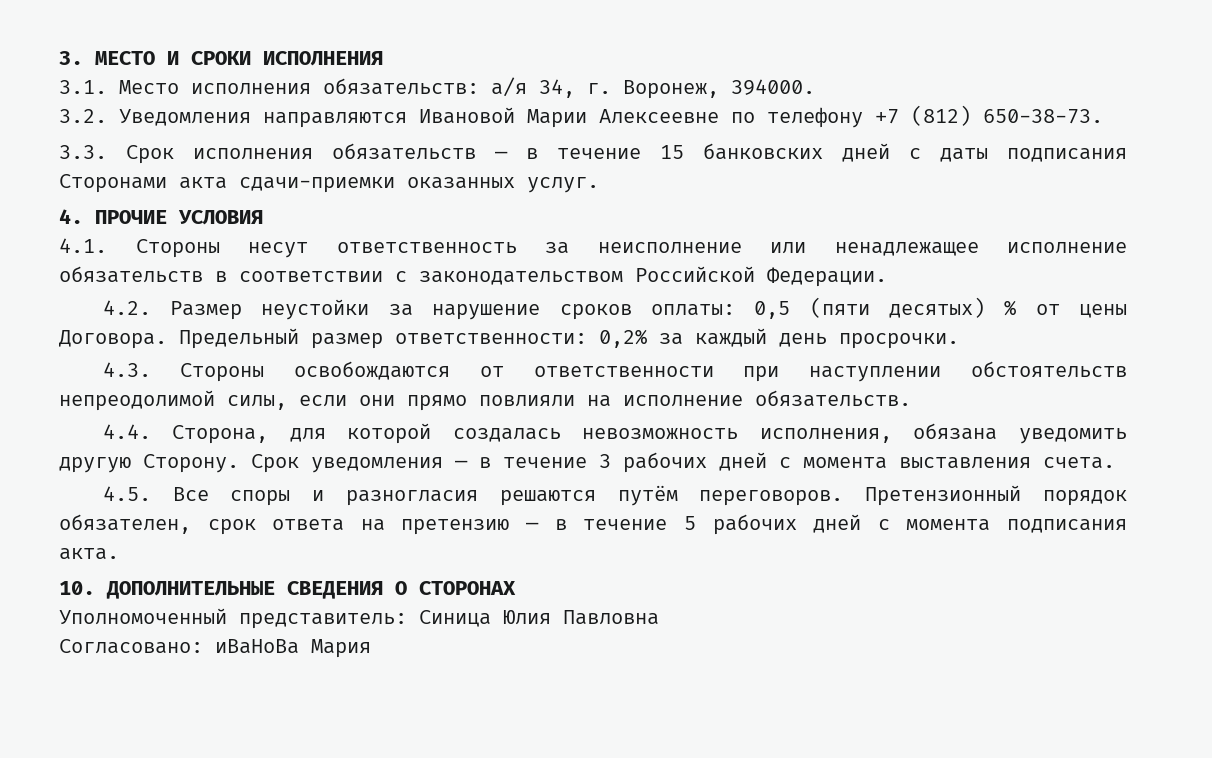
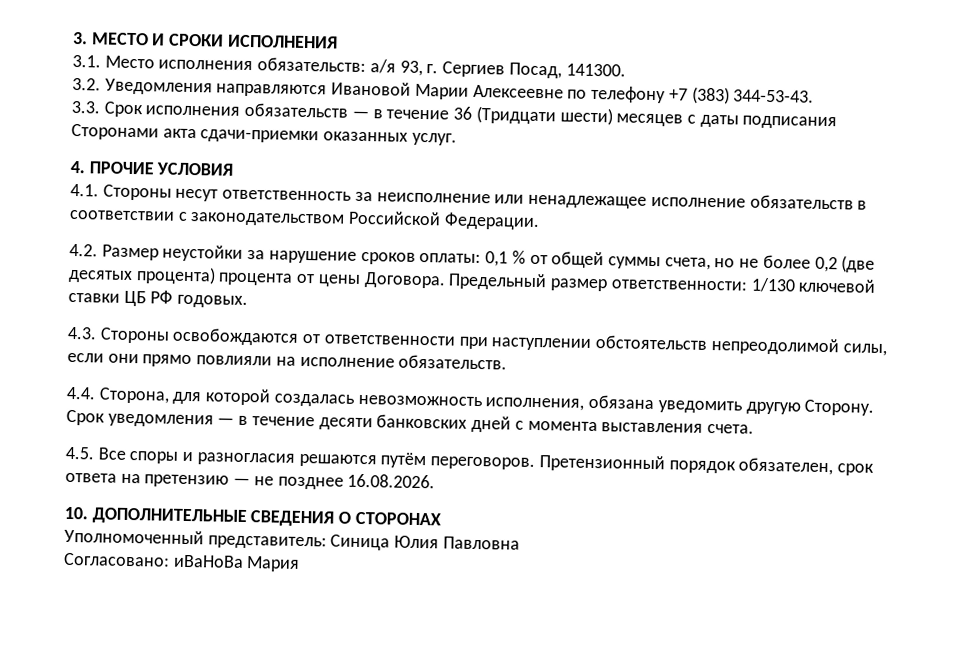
- 3.1. Место исполнения обязательств: а/я 34, г. Воронеж, 394000.
+ 3.1. Место исполнения обязательств: а/я 93, г. Сергиев Посад, 141300.
- 3.2. Уведомления направляются Ивановой Марии Алексеевне по телефону +7 (812) 650-38-73.
+ 3.2. Уведомления направляются Ивановой Марии Алексеевне по телефону +7 (383) 344-53-43.
- 3.3. Срок исполнения обязательств — в течение 15 банковских дней с даты подписания Сторонами акта сдачи-приемки оказанных услуг.
+ 3.3. Срок исполнения обязательств — в течение 36 (Тридцати шести) месяцев с даты подписания Сторонами акта сдачи-приемки оказанных услуг.
- 4.2. Размер неустойки за нарушение сроков оплаты: 0,5 (пяти десятых) % от цены Договора.
+ 4.2. Размер неустойки за нарушение сроков оплаты: 0,1 % от общей суммы счета, но не более 0,2 (две десятых процента) процента от цены Договора.
- Предельный размер ответственности: 0,2% за каждый день просрочки.
+ Предельный размер ответственности: 1/130 ключевой ставки ЦБ РФ годовых.
- Срок уведомления — в течение 3 рабочих дней с момента выставления счета.
+ Срок уведомления — в течение десяти банковских дней с момента выставления счета.
- Претензионный порядок обязателен, срок ответа на претензию — в течение 5 рабочих дней с момента подписания акта.
+ Претензионный порядок обязателен, срок ответа на претензию — не позднее 16.08.2026.

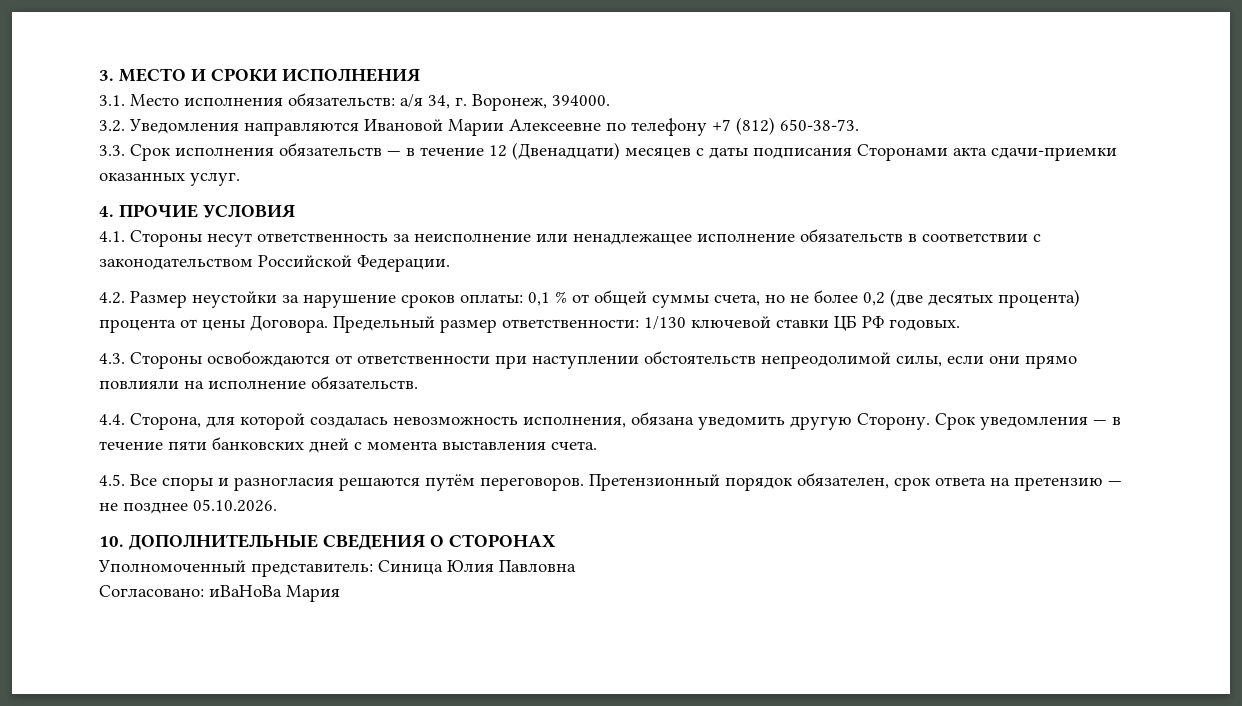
- 3.1. Место исполнения обязательств: а/я 93, г. Сергиев Посад, 141300.
+ 3.1. Место исполнения обязательств: а/я 34, г. Воронеж, 394000.
- 3.2. Уведомления направляются Ивановой Марии Алексеевне по телефону +7 (383) 344-53-43.
+ 3.2. Уведомления направляются Ивановой Марии Алексеевне по телефону +7 (812) 650-38-73.
- 3.3. Срок исполнения обязательств — в течение 36 (Тридцати шести) месяцев с даты подписания Сторонами акта сдачи-приемки оказанных услуг.
+ 3.3. Срок исполнения обязательств — в течение 12 (Двенадцати) месяцев с даты подписания Сторонами акта сдачи-приемки оказанных услуг.
- Срок уведомления — в течение десяти банковских дней с момента выставления счета.
+ Срок уведомления — в течение пяти банковских дней с момента выставления счета.
- Претензионный порядок обязателен, срок ответа на претензию — не позднее 16.08.2026.
+ Претензионный порядок обязателен, срок ответа на претензию — не позднее 05.10.2026.

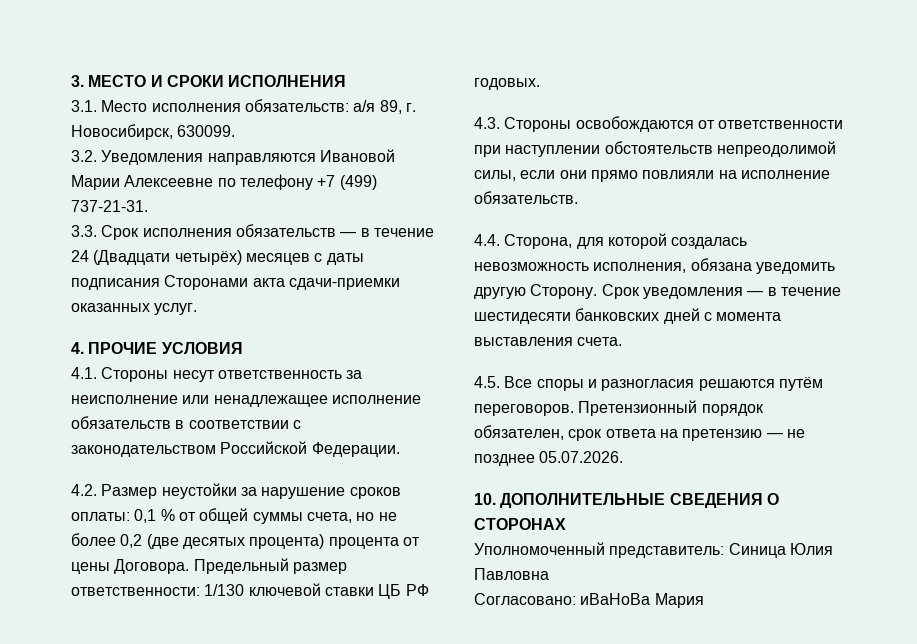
- 3.1. Место исполнения обязательств: а/я 34, г. Воронеж, 394000.
+ 3.1. Место исполнения обязательств: а/я 89, г. Новосибирск, 630099.
- 3.2. Уведомления направляются Ивановой Марии Алексеевне по телефону +7 (812) 650-38-73.
+ 3.2. Уведомления направляются Ивановой Марии Алексеевне по телефону +7 (499) 737-21-31.
- 3.3. Срок исполнения обязательств — в течение 12 (Двенадцати) месяцев с даты подписания Сторонами акта сдачи-приемки оказанных услуг.
+ 3.3. Срок исполнения обязательств — в течение 24 (Двадцати четырёх) месяцев с даты подписания Сторонами акта сдачи-приемки оказанных услуг.
- Срок уведомления — в течение пяти банковских дней с момента выставления счета.
+ Срок уведомления — в течение шестидесяти банковских дней с момента выставления счета.
- Претензионный порядок обязателен, срок ответа на претензию — не позднее 05.10.2026.
+ Претензионный порядок обязателен, срок ответа на претензию — не позднее 05.07.2026.

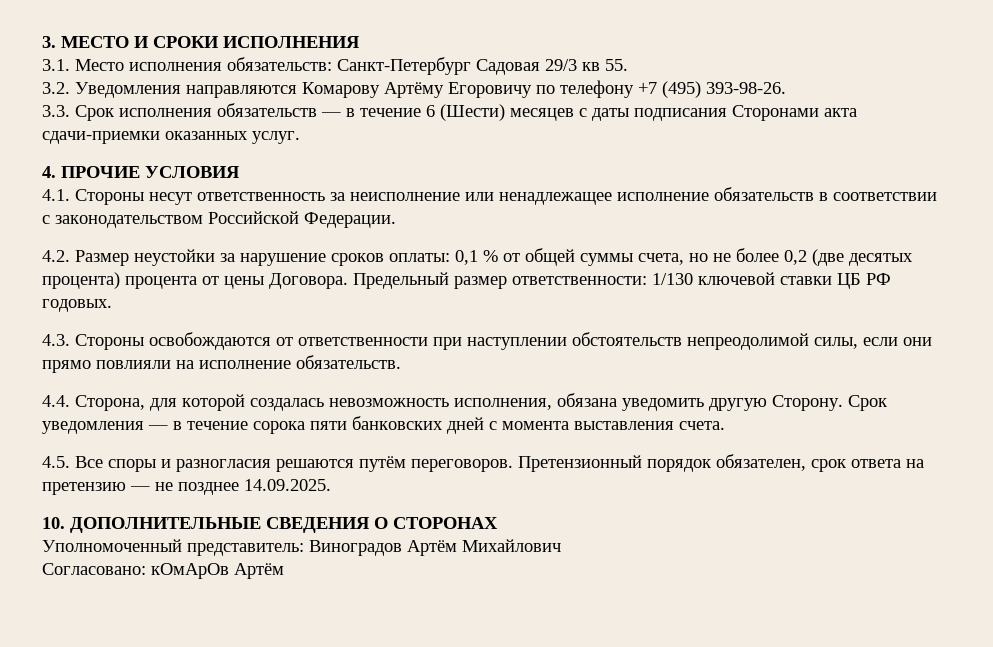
- 3.1. Место исполнения обязательств: а/я 89, г. Новосибирск, 630099.
+ 3.1. Место исполнения обязательств: Санкт-Петербург Садовая 29/3 кв 55.
- 3.2. Уведомления направляются Ивановой Марии Алексеевне по телефону +7 (499) 737-21-31.
+ 3.2. Уведомления направляются Комарову Артёму Егоровичу по телефону +7 (495) 393-98-26.
- 3.3. Срок исполнения обязательств — в течение 24 (Двадцати четырёх) месяцев с даты подписания Сторонами акта сдачи-приемки оказанных услуг.
+ 3.3. Срок исполнения обязательств — в течение 6 (Шести) месяцев с даты подписания Сторонами акта сдачи-приемки оказанных услуг.
- Срок уведомления — в течение шестидесяти банковских дней с момента выставления счета.
+ Срок уведомления — в течение сорока пяти банковских дней с момента выставления счета.
- Претензионный порядок обязателен, срок ответа на претензию — не позднее 05.07.2026.
+ Претензионный порядок обязателен, срок ответа на претензию — не позднее 14.09.2025.
- Уполномоченный представитель: Синица Юлия Павловна
+ Уполномоченный представитель: Виноградов Артём Михайлович
- Согласовано: иВаНоВа Мария
+ Согласовано: кОмАрОв Артём

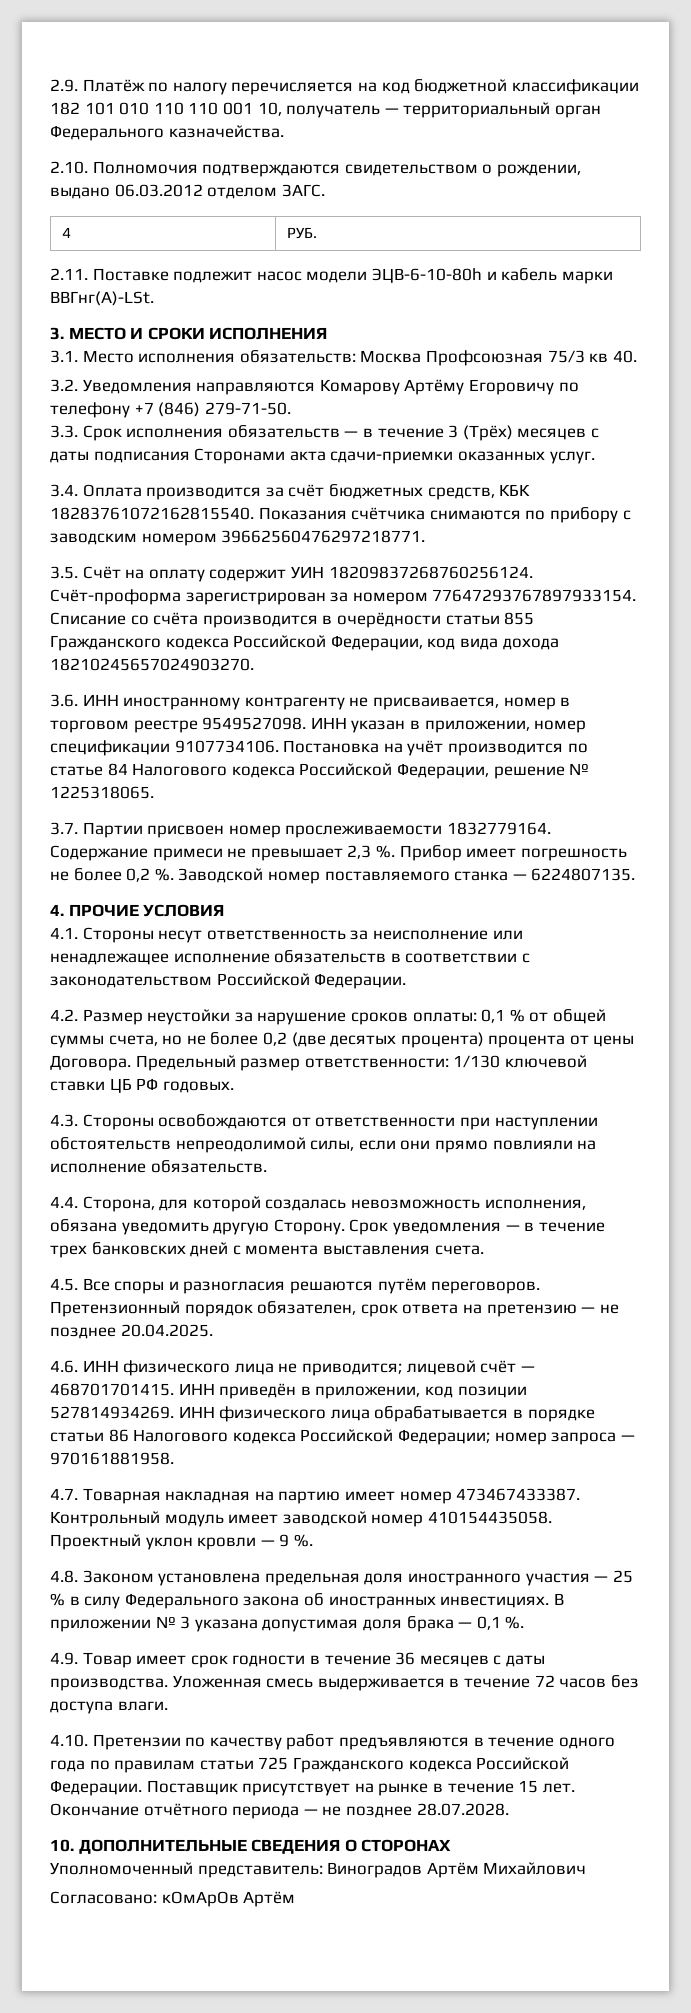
+ 2.9. Платёж по налогу перечисляется на код бюджетной классификации 182 101 010 110 110 001 10, получатель — территориальный орган Федерального казначейства.
+ 2.10. Полномочия подтверждаются свидетельством о рождении, выдано 06.03.2012 отделом ЗАГС.
+ 4 | РУБ.
+ 2.11. Поставке подлежит насос модели ЭЦВ-6-10-80h и кабель марки ВВГнг(А)-LSt.
- 3.1. Место исполнения обязательств: Санкт-Петербург Садовая 29/3 кв 55.
+ 3.1. Место исполнения обязательств: Москва Профсоюзная 75/3 кв 40.
- 3.2. Уведомления направляются Комарову Артёму Егоровичу по телефону +7 (495) 393-98-26.
+ 3.2. Уведомления направляются Комарову Артёму Егоровичу по телефону +7 (846) 279-71-50.
- 3.3. Срок исполнения обязательств — в течение 6 (Шести) месяцев с даты подписания Сторонами акта сдачи-приемки оказанных услуг.
+ 3.3. Срок исполнения обязательств — в течение 3 (Трёх) месяцев с даты подписания Сторонами акта сдачи-приемки оказанных услуг.
+ 3.4. Оплата производится за счёт бюджетных средств, КБК 18283761072162815540. Показания счётчика снимаются по прибору с заводским номером 39662560476297218771.
+ 3.5. Счёт на оплату содержит УИН 18209837268760256124. Счёт-проформа зарегистрирован за номером 77647293767897933154. Списание со счёта производится в очерёдности статьи 855 Гражданского кодекса Российской Федерации, код вида дохода 18210245657024903270.
+ 3.6. ИНН иностранному контрагенту не присваивается, номер в торговом реестре 9549527098. ИНН указан в приложении, номер спецификации 9107734106. Постановка на учёт производится по статье 84 Налогового кодекса Российской Федерации, решение № 1225318065.
+ 3.7. Партии присвоен номер прослеживаемости 1832779164. Содержание примеси не превышает 2,3 %. Прибор имеет погрешность не более 0,2 %. Заводской номер поставляемого станка — 6224807135.
- Срок уведомления — в течение сорока пяти банковских дней с момента выставления счета.
+ Срок уведомления — в течение трех банковских дней с момента выставления счета.
- Претензионный порядок обязателен, срок ответа на претензию — не позднее 14.09.2025.
+ Претензионный порядок обязателен, срок ответа на претензию — не позднее 20.04.2025.
+ 4.6. ИНН физического лица не приводится; лицевой счёт — 468701701415. ИНН приведён в приложении, код позиции 527814934269. ИНН физического лица обрабатывается в порядке статьи 86 Налогового кодекса Российской Федерации; номер запроса — 970161881958.
+ 4.7. Товарная накладная на партию имеет номер 473467433387. Контрольный модуль имеет заводской номер 410154435058. Проектный уклон кровли — 9 %.
+ 4.8. Законом установлена предельная доля иностранного участия — 25 % в силу Федерального закона об иностранных инвестициях. В приложении № 3 указана допустимая доля брака — 0,1 %.
+ 4.9. Товар имеет срок годности в течение 36 месяцев с даты производства. Уложенная смесь выдерживается в течение 72 часов без доступа влаги.
+ 4.10. Претензии по качеству работ предъявляются в течение одного года по правилам статьи 725 Гражданского кодекса Российской Федерации. Поставщик присутствует на рынке в течение 15 лет. Окончание отчётного периода — не позднее 28.07.2028.

